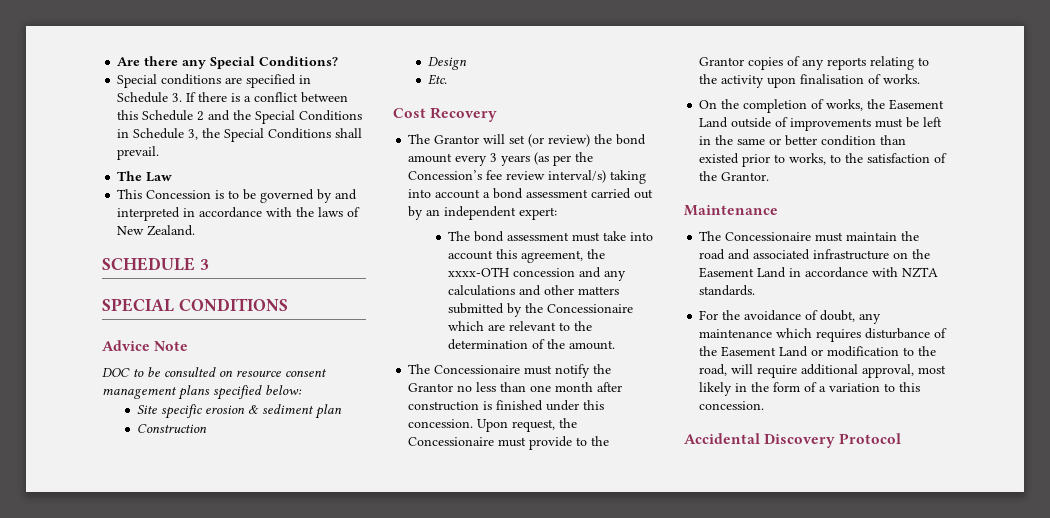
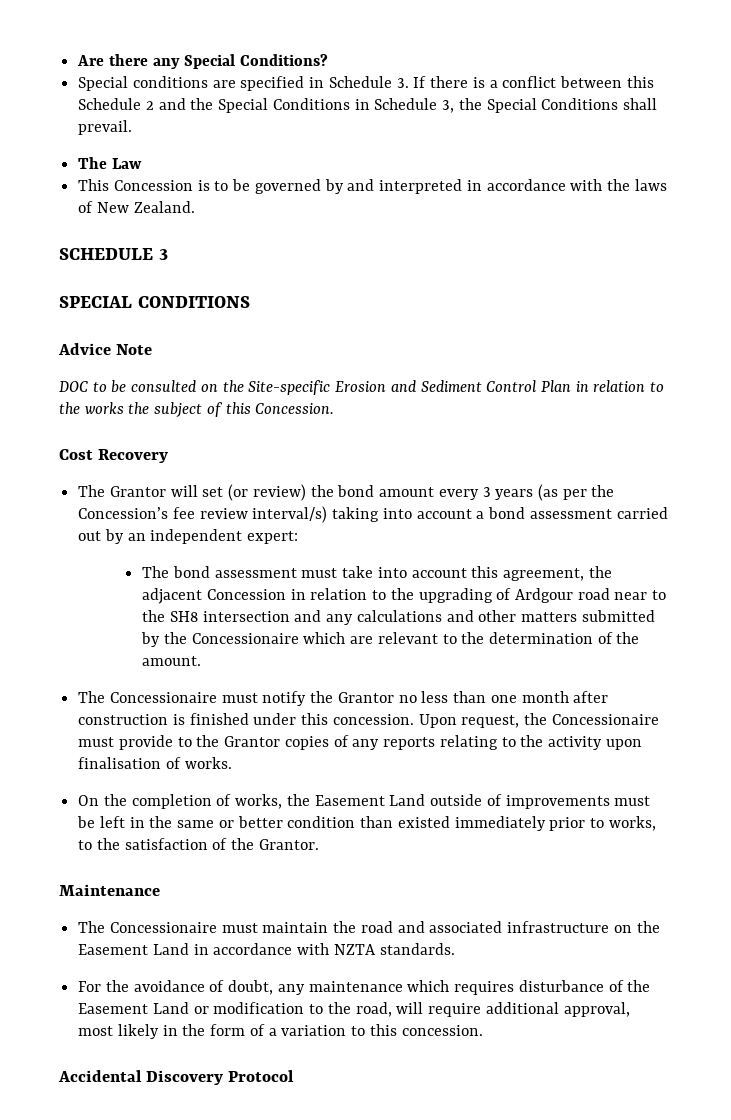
- DOC to be consulted on resource consent management plans specified below:
- Site specific erosion & sediment plan
- Construction
- Design
- Etc.
+ DOC to be consulted on the Site-specific Erosion and Sediment Control Plan in relation to the works the subject of this Concession.
- The bond assessment must take into account this agreement, the xxxx-OTH concession and any calculations and other matters submitted by the Concessionaire which are relevant to the determination of the amount.
+ The bond assessment must take into account this agreement, the adjacent Concession in relation to the upgrading of Ardgour road near to the SH8 intersection and any calculations and other matters submitted by the Concessionaire which are relevant to the determination of the amount.
- On the completion of works, the Easement Land outside of improvements must be left in the same or better condition than existed prior to works, to the satisfaction of the Grantor.
+ On the completion of works, the Easement Land outside of improvements must be left in the same or better condition than existed immediately prior to works, to the satisfaction of the Grantor.

